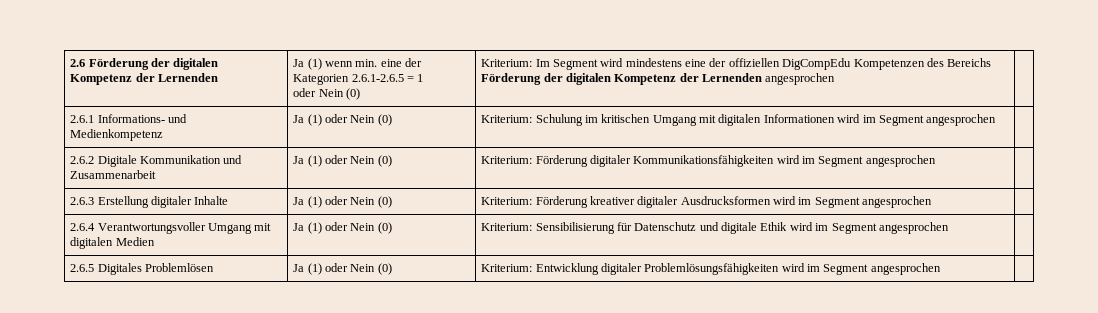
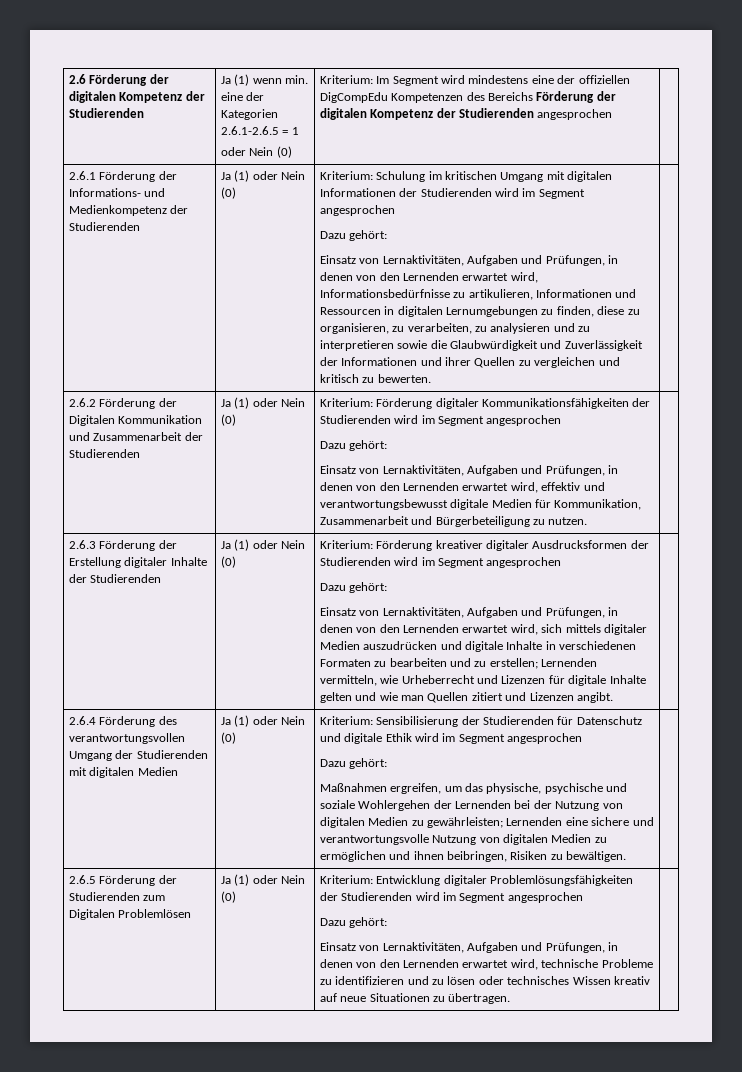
- 2.6 Förderung der digitalen Kompetenz der Lernenden | Ja (1) wenn min. eine der Kategorien 2.6.1-2.6.5 = 1
- oder Nein (0) | Kriterium: Im Segment wird mindestens eine der offiziellen DigCompEdu Kompetenzen des Bereichs Förderung der digitalen Kompetenz der Lernenden angesprochen |
+ 2.6 Förderung der digitalen Kompetenz der Studierenden | Ja (1) wenn min. eine der Kategorien 2.6.1-2.6.5 = 1
+ oder Nein (0) | Kriterium: Im Segment wird mindestens eine der offiziellen DigCompEdu Kompetenzen des Bereichs Förderung der digitalen Kompetenz der Studierenden angesprochen |
- 2.6.1 Informations- und Medienkompetenz
+ 2.6.1 Förderung der Informations- und Medienkompetenz der Studierenden
- Kriterium: Schulung im kritischen Umgang mit digitalen Informationen wird im Segment angesprochen |
- 2.6.2 Digitale Kommunikation und Zusammenarbeit | Ja (1) oder Nein (0) | Kriterium: Förderung digitaler Kommunikationsfähigkeiten wird im Segment angesprochen |
+ Kriterium: Schulung im kritischen Umgang mit digitalen Informationen der Studierenden wird im Segment angesprochen
+ Dazu gehört:
+ Einsatz von Lernaktivitäten, Aufgaben und Prüfungen, in denen von den Lernenden erwartet wird, Informationsbedürfnisse zu artikulieren, Informationen und Ressourcen in digitalen Lernumgebungen zu finden, diese zu organisieren, zu verarbeiten, zu analysieren und zu interpretieren sowie die Glaubwürdigkeit und Zuverlässigkeit der Informationen und ihrer Quellen zu vergleichen und kritisch zu bewerten. |
+ 2.6.2 Förderung der Digitalen Kommunikation und Zusammenarbeit der Studierenden | Ja (1) oder Nein (0) | Kriterium: Förderung digitaler Kommunikationsfähigkeiten der Studierenden wird im Segment angesprochen
+ Dazu gehört:
+ Einsatz von Lernaktivitäten, Aufgaben und Prüfungen, in denen von den Lernenden erwartet wird, effektiv und verantwortungsbewusst digitale Medien für Kommunikation, Zusammenarbeit und Bürgerbeteiligung zu nutzen.
- 2.6.3 Erstellung digitaler Inhalte
+ 2.6.3 Förderung der Erstellung digitaler Inhalte der Studierenden
- Kriterium: Förderung kreativer digitaler Ausdrucksformen wird im Segment angesprochen |
- 2.6.4 Verantwortungsvoller Umgang mit digitalen Medien | Ja (1) oder Nein (0) | Kriterium: Sensibilisierung für Datenschutz und digitale Ethik wird im Segment angesprochen |
- 2.6.5 Digitales Problemlösen | Ja (1) oder Nein (0) | Kriterium: Entwicklung digitaler Problemlösungsfähigkeiten wird im Segment angesprochen |
+ Kriterium: Förderung kreativer digitaler Ausdrucksformen der Studierenden wird im Segment angesprochen
+ Dazu gehört:
+ Einsatz von Lernaktivitäten, Aufgaben und Prüfungen, in denen von den Lernenden erwartet wird, sich mittels digitaler Medien auszudrücken und digitale Inhalte in verschiedenen Formaten zu bearbeiten und zu erstellen; Lernenden vermitteln, wie Urheberrecht und Lizenzen für digitale Inhalte gelten und wie man Quellen zitiert und Lizenzen angibt. |
+ 2.6.4 Förderung des verantwortungsvollen Umgang der Studierenden mit digitalen Medien | Ja (1) oder Nein (0) | Kriterium: Sensibilisierung der Studierenden für Datenschutz und digitale Ethik wird im Segment angesprochen
+ Dazu gehört:
+ Maßnahmen ergreifen, um das physische, psychische und soziale Wohlergehen der Lernenden bei der Nutzung von digitalen Medien zu gewährleisten; Lernenden eine sichere und verantwortungsvolle Nutzung von digitalen Medien zu ermöglichen und ihnen beibringen, Risiken zu bewältigen. |
+ 2.6.5 Förderung der Studierenden zum Digitalen Problemlösen | Ja (1) oder Nein (0) | Kriterium: Entwicklung digitaler Problemlösungsfähigkeiten der Studierenden wird im Segment angesprochen
+ Dazu gehört:
+ Einsatz von Lernaktivitäten, Aufgaben und Prüfungen, in denen von den Lernenden erwartet wird, technische Probleme zu identifizieren und zu lösen oder technisches Wissen kreativ auf neue Situationen zu übertragen.

